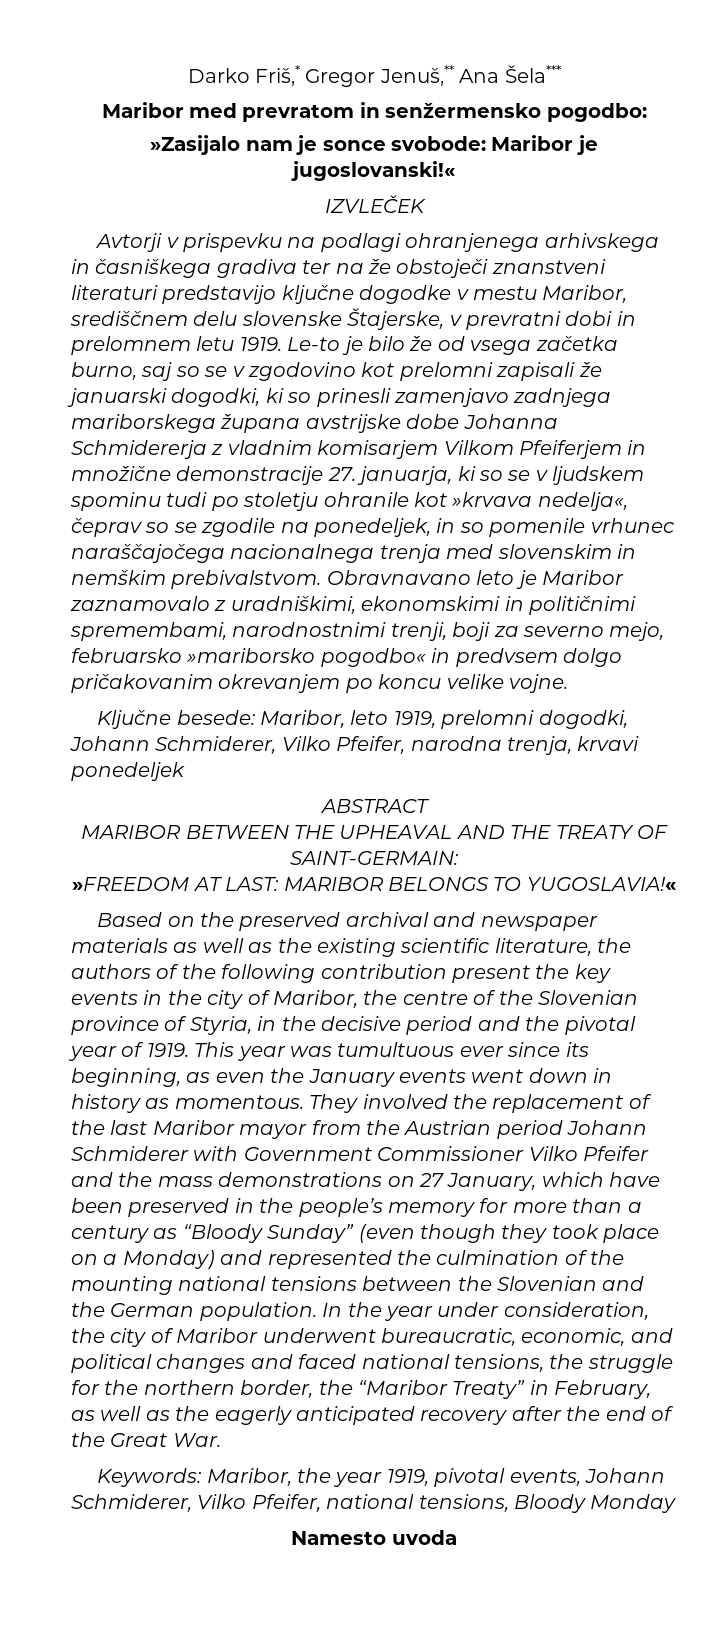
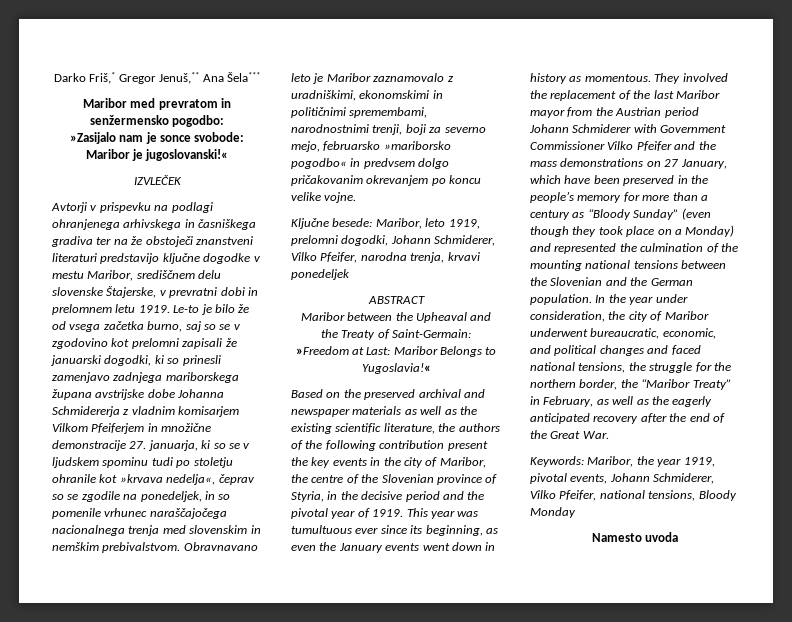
- MARIBOR BETWEEN THE UPHEAVAL AND THE TREATY OF SAINT-GERMAIN:
- »FREEDOM AT LAST: MARIBOR BELONGS TO YUGOSLAVIA!«
+ Maribor between the Upheaval and the Treaty of Saint-Germain:
+ »Freedom at Last: Maribor Belongs to Yugoslavia!«

